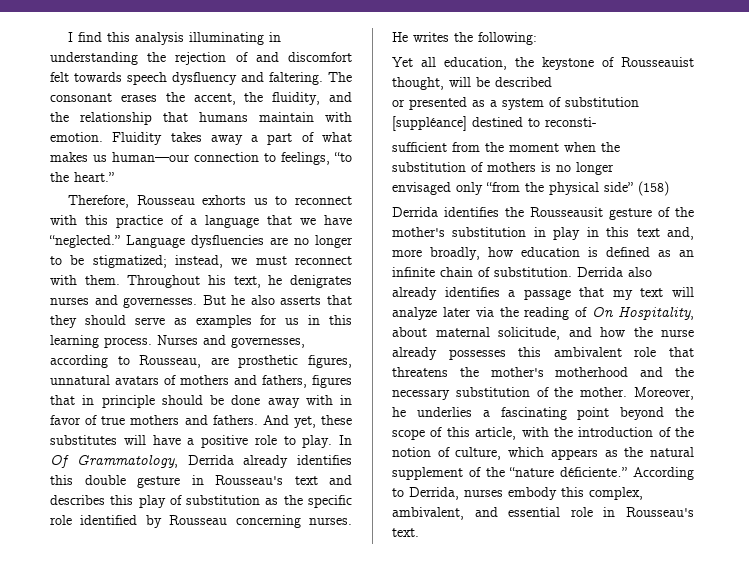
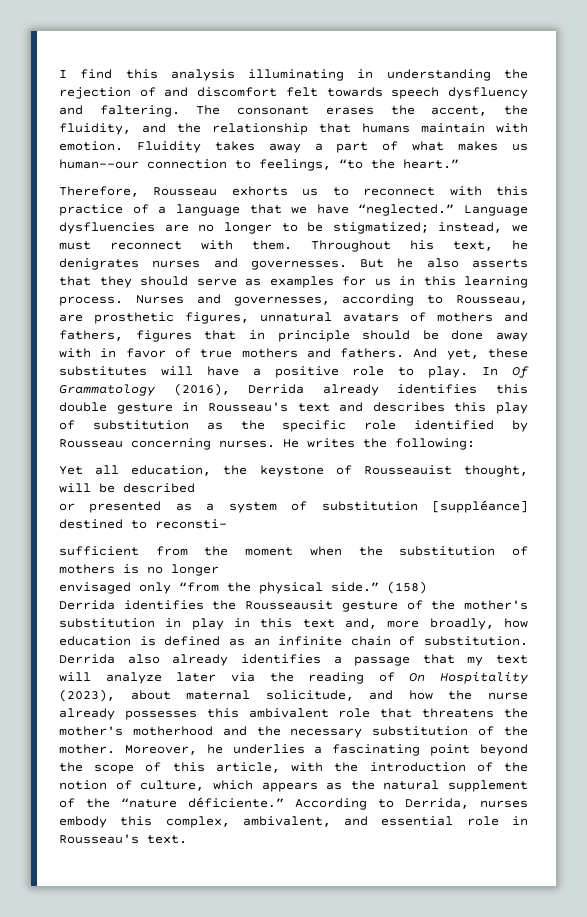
- In Of Grammatology, Derrida already identifies this double gesture in Rousseau's text and describes this play of substitution as the specific role identified by Rousseau concerning nurses.
+ In Of Grammatology (2016), Derrida already identifies this double gesture in Rousseau's text and describes this play of substitution as the specific role identified by Rousseau concerning nurses.
- envisaged only “from the physical side” (158)
+ envisaged only “from the physical side.” (158)
- Derrida also already identifies a passage that my text will analyze later via the reading of On Hospitality, about maternal solicitude, and how the nurse already possesses this ambivalent role that threatens the mother's motherhood and the necessary substitution of the mother.
+ Derrida also already identifies a passage that my text will analyze later via the reading of On Hospitality (2023), about maternal solicitude, and how the nurse already possesses this ambivalent role that threatens the mother's motherhood and the necessary substitution of the mother.

